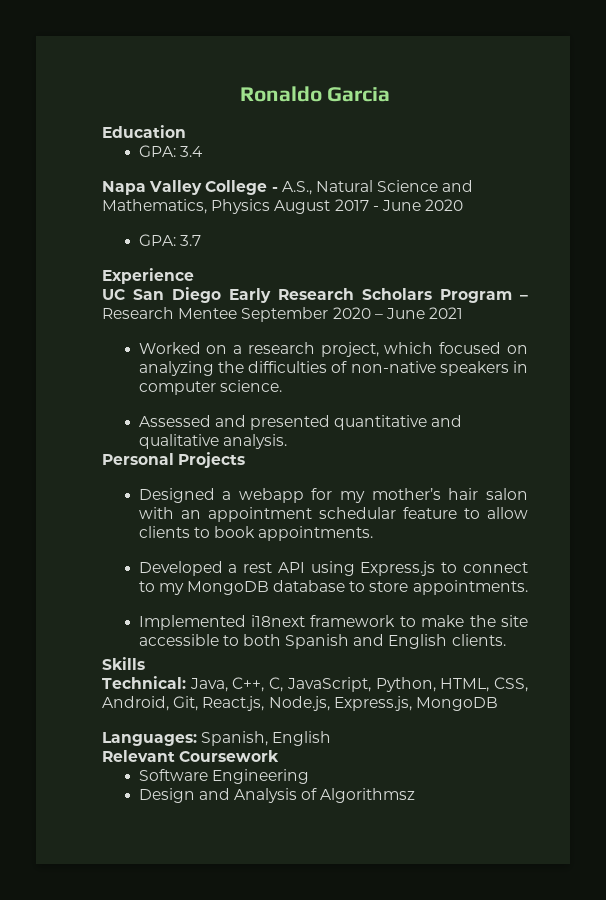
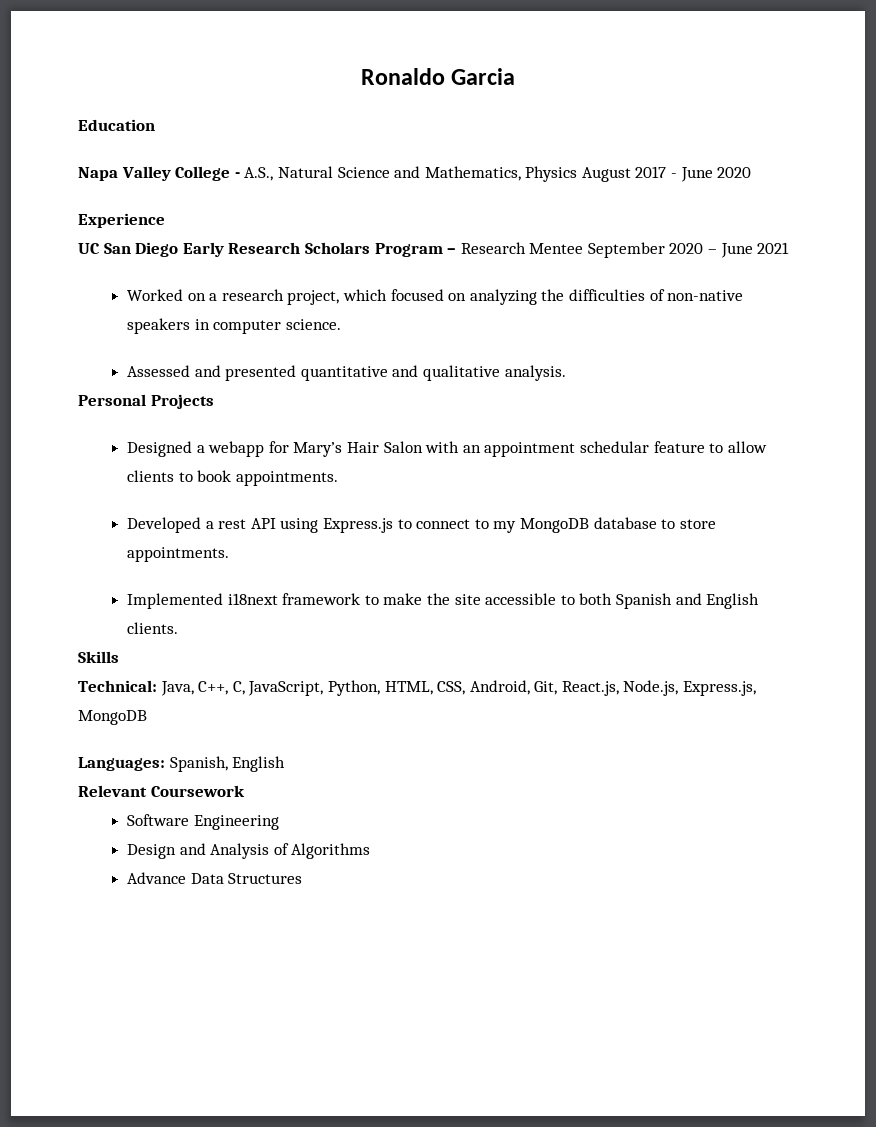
- GPA: 3.4
- GPA: 3.7
- Designed a webapp for my mother’s hair salon with an appointment schedular feature to allow clients to book appointments.
+ Designed a webapp for Mary’s Hair Salon with an appointment schedular feature to allow clients to book appointments.
- Design and Analysis of Algorithmsz
+ Design and Analysis of Algorithms
+ Advance Data Structures

